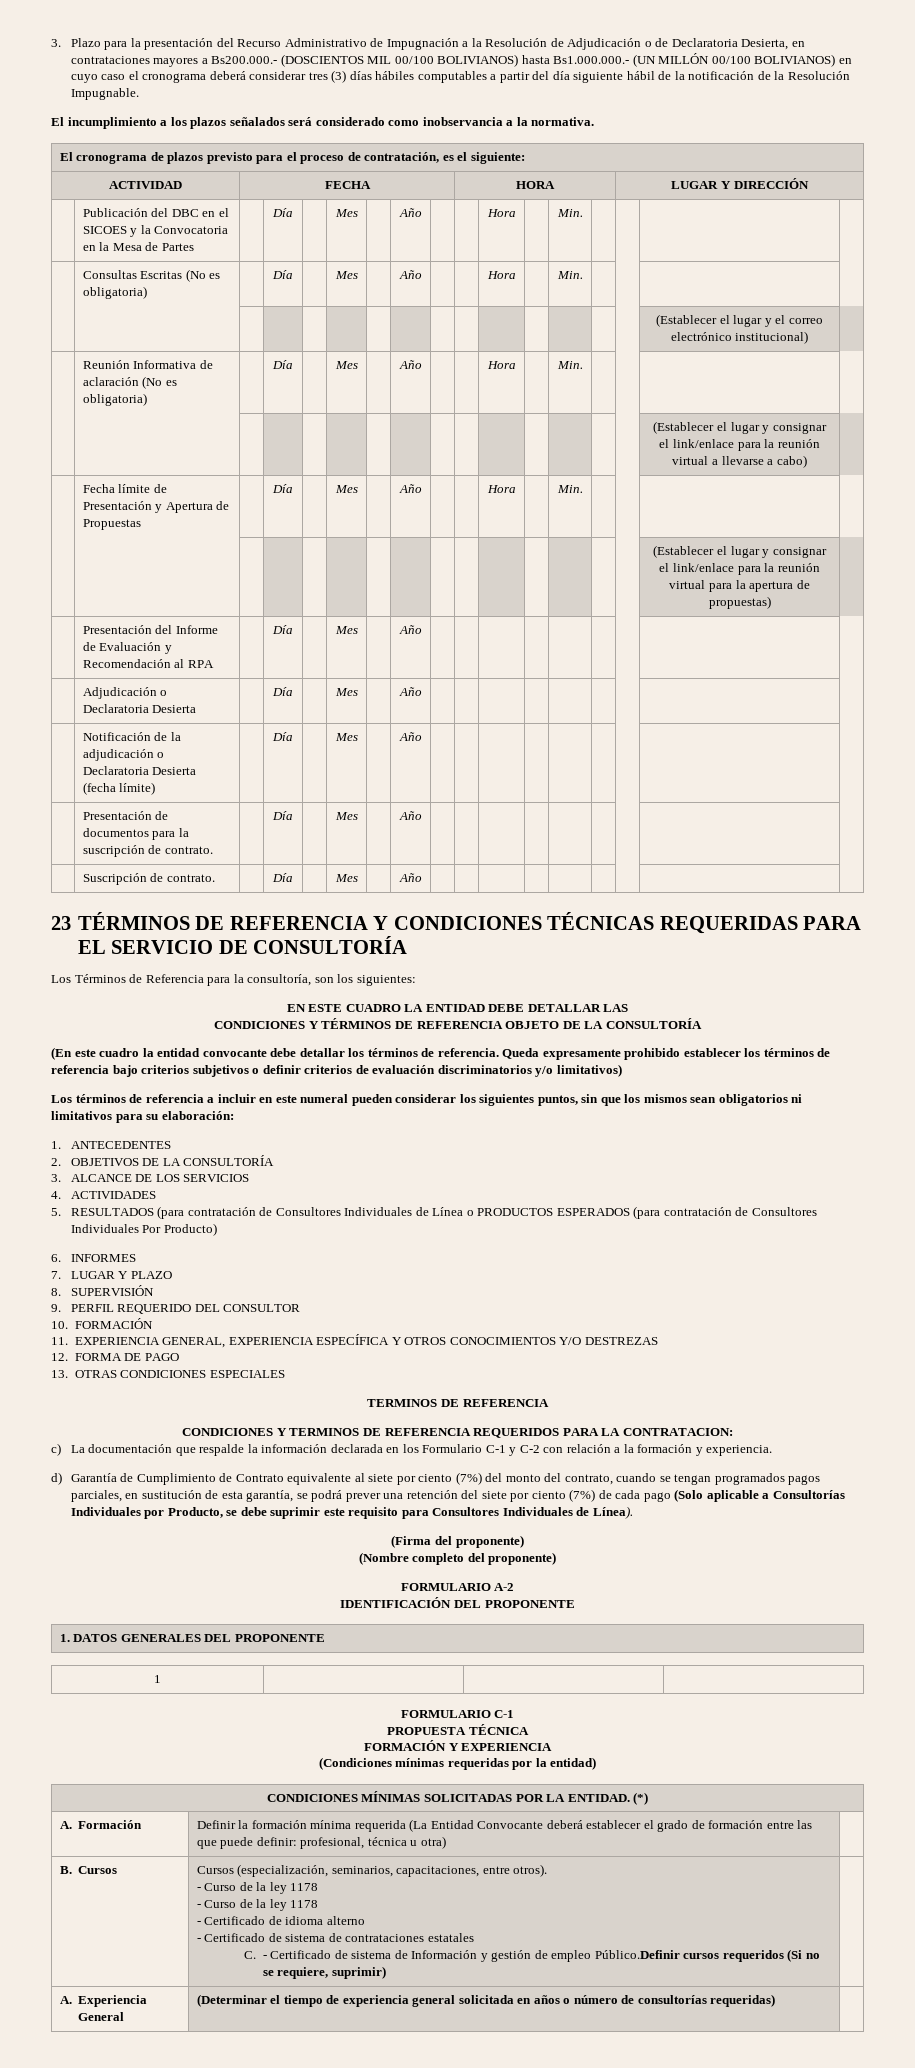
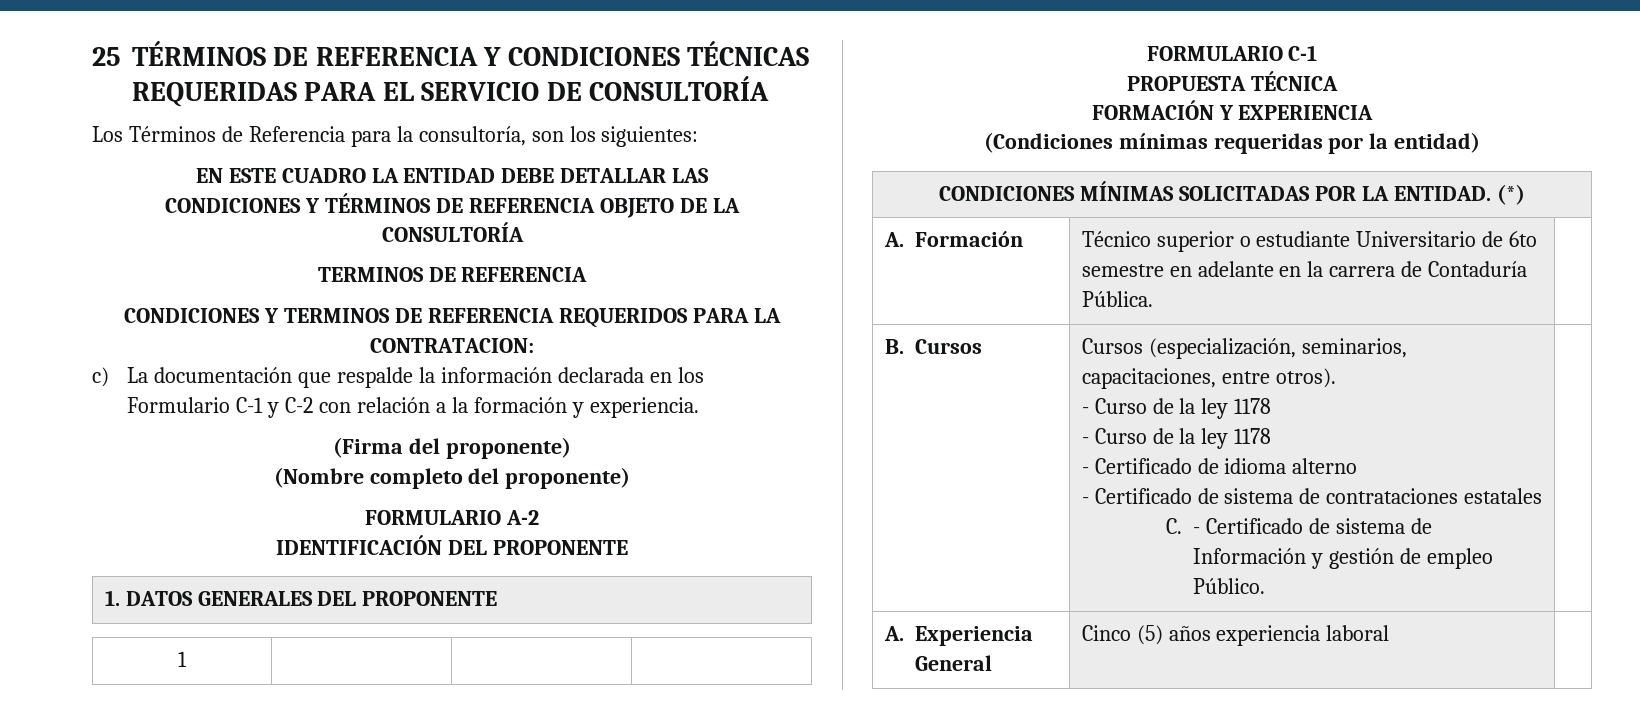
- 3. Plazo para la presentación del Recurso Administrativo de Impugnación a la Resolución de Adjudicación o de Declaratoria Desierta, en contrataciones mayores a Bs200.000.- (DOSCIENTOS MIL 00/100 BOLIVIANOS) hasta Bs1.000.000.- (UN MILLÓN 00/100 BOLIVIANOS) en cuyo caso el cronograma deberá considerar tres (3) días hábiles computables a partir del día siguiente hábil de la notificación de la Resolución Impugnable.
- El incumplimiento a los plazos señalados será considerado como inobservancia a la normativa.
- El cronograma de plazos previsto para el proceso de contratación, es el siguiente:
- ACTIVIDAD | FECHA | HORA | LUGAR Y DIRECCIÓN
- | Publicación del DBC en el SICOES y la Convocatoria en la Mesa de Partes | | Día | | Mes | | Año | | | Hora | | Min. | | | |
- | Consultas Escritas (No es obligatoria) | | Día | | Mes | | Año | | | Hora | | Min. | | | |
- | | | | | | | | | | | | | | | (Establecer el lugar y el correo electrónico institucional) |
- | Reunión Informativa de aclaración (No es obligatoria) | | Día | | Mes | | Año | | | Hora | | Min. | | | |
- | | | | | | | | | | | | | | | (Establecer el lugar y consignar el link/enlace para la reunión virtual a llevarse a cabo) |
- | Fecha límite de Presentación y Apertura de Propuestas | | Día | | Mes | | Año | | | Hora | | Min. | | | |
- | | | | | | | | | | | | | | | (Establecer el lugar y consignar el link/enlace para la reunión virtual para la apertura de propuestas) |
- | Presentación del Informe de Evaluación y Recomendación al RPA | | Día | | Mes | | Año | | | | | | | | |
- | Adjudicación o Declaratoria Desierta | | Día | | Mes | | Año | | | | | | | | |
- | Notificación de la adjudicación o Declaratoria Desierta (fecha límite) | | Día | | Mes | | Año | | | | | | | | |
- | Presentación de documentos para la suscripción de contrato. | | Día | | Mes | | Año | | | | | | | | |
- | Suscripción de contrato. | | Día | | Mes | | Año | | | | | | | | |
- 23 TÉRMINOS DE REFERENCIA Y CONDICIONES TÉCNICAS REQUERIDAS PARA EL SERVICIO DE CONSULTORÍA
+ 25 TÉRMINOS DE REFERENCIA Y CONDICIONES TÉCNICAS REQUERIDAS PARA EL SERVICIO DE CONSULTORÍA
- (En este cuadro la entidad convocante debe detallar los términos de referencia. Queda expresamente prohibido establecer los términos de referencia bajo criterios subjetivos o definir criterios de evaluación discriminatorios y/o limitativos)
- Los términos de referencia a incluir en este numeral pueden considerar los siguientes puntos, sin que los mismos sean obligatorios ni limitativos para su elaboración:
- 1. ANTECEDENTES
- 2. OBJETIVOS DE LA CONSULTORÍA
- 3. ALCANCE DE LOS SERVICIOS
- 4. ACTIVIDADES
- 5. RESULTADOS (para contratación de Consultores Individuales de Línea o PRODUCTOS ESPERADOS (para contratación de Consultores Individuales Por Producto)
- 6. INFORMES
- 7. LUGAR Y PLAZO
- 8. SUPERVISIÓN
- 9. PERFIL REQUERIDO DEL CONSULTOR
- 10. FORMACIÓN
- 11. EXPERIENCIA GENERAL, EXPERIENCIA ESPECÍFICA Y OTROS CONOCIMIENTOS Y/O DESTREZAS
- 12. FORMA DE PAGO
- 13. OTRAS CONDICIONES ESPECIALES
- d) Garantía de Cumplimiento de Contrato equivalente al siete por ciento (7%) del monto del contrato, cuando se tengan programados pagos parciales, en sustitución de esta garantía, se podrá prever una retención del siete por ciento (7%) de cada pago (Solo aplicable a Consultorías Individuales por Producto, se debe suprimir este requisito para Consultores Individuales de Línea).
- A. Formación | Definir la formación mínima requerida (La Entidad Convocante deberá establecer el grado de formación entre las que puede definir: profesional, técnica u otra) |
+ A. Formación | Técnico superior o estudiante Universitario de 6to semestre en adelante en la carrera de Contaduría Pública. |
- C. - Certificado de sistema de Información y gestión de empleo Público.Definir cursos requeridos (Si no se requiere, suprimir) |
- A. Experiencia General | (Determinar el tiempo de experiencia general solicitada en años o número de consultorías requeridas) |
+ C. - Certificado de sistema de Información y gestión de empleo Público. |
+ A. Experiencia General | Cinco (5) años experiencia laboral |

